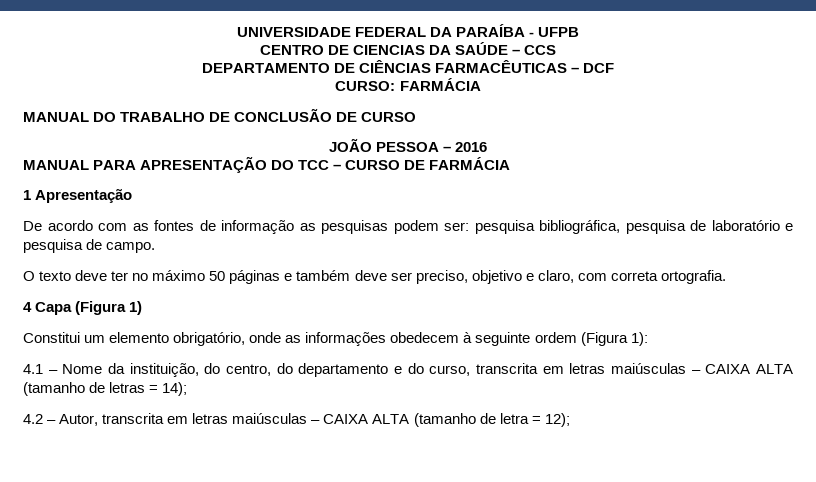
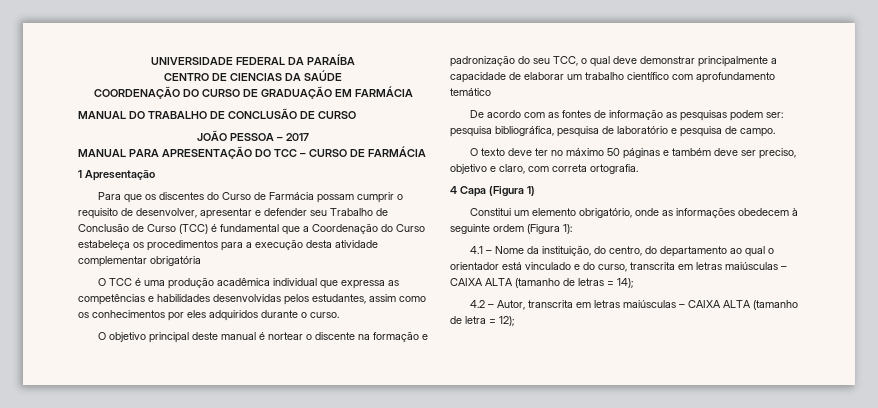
- UNIVERSIDADE FEDERAL DA PARAÍBA - UFPB
+ UNIVERSIDADE FEDERAL DA PARAÍBA
- CENTRO DE CIENCIAS DA SAÚDE – CCS
- DEPARTAMENTO DE CIÊNCIAS FARMACÊUTICAS – DCF
- CURSO: FARMÁCIA
+ CENTRO DE CIENCIAS DA SAÚDE
+ COORDENAÇÃO DO CURSO DE GRADUAÇÃO EM FARMÁCIA
- JOÃO PESSOA – 2016
+ JOÃO PESSOA – 2017
+ Para que os discentes do Curso de Farmácia possam cumprir o requisito de desenvolver, apresentar e defender seu Trabalho de Conclusão de Curso (TCC) é fundamental que a Coordenação do Curso estabeleça os procedimentos para a execução desta atividade complementar obrigatória
+ O TCC é uma produção acadêmica individual que expressa as competências e habilidades desenvolvidas pelos estudantes, assim como os conhecimentos por eles adquiridos durante o curso.
+ O objetivo principal deste manual é nortear o discente na formação e padronização do seu TCC, o qual deve demonstrar principalmente a capacidade de elaborar um trabalho científico com aprofundamento temático
- 4.1 – Nome da instituição, do centro, do departamento e do curso, transcrita em letras maiúsculas – CAIXA ALTA (tamanho de letras = 14);
+ 4.1 – Nome da instituição, do centro, do departamento ao qual o orientador está vinculado e do curso, transcrita em letras maiúsculas – CAIXA ALTA (tamanho de letras = 14);

